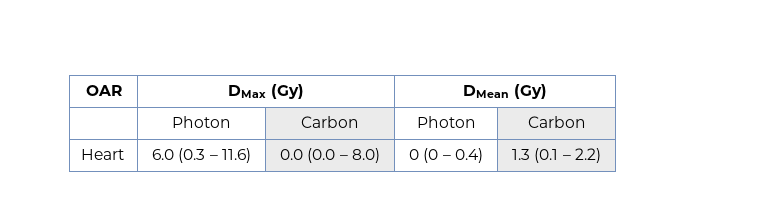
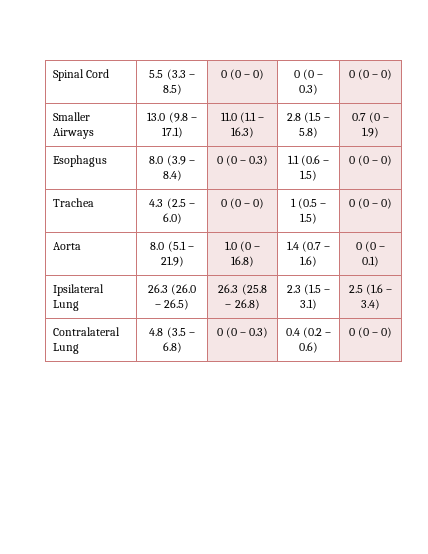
- OAR | DMax (Gy) | DMean (Gy)
- | Photon | Carbon | Photon | Carbon
- Heart | 6.0 (0.3 – 11.6) | 0.0 (0.0 – 8.0) | 0 (0 – 0.4) | 1.3 (0.1 – 2.2)
+ Spinal Cord | 5.5 (3.3 – 8.5) | 0 (0 – 0) | 0 (0 – 0.3) | 0 (0 – 0)
+ Smaller Airways | 13.0 (9.8 – 17.1) | 11.0 (1.1 – 16.3) | 2.8 (1.5 – 5.8) | 0.7 (0 – 1.9)
+ Esophagus | 8.0 (3.9 – 8.4) | 0 (0 – 0.3) | 1.1 (0.6 – 1.5) | 0 (0 – 0)
+ Trachea | 4.3 (2.5 – 6.0) | 0 (0 – 0) | 1 (0.5 – 1.5) | 0 (0 – 0)
+ Aorta | 8.0 (5.1 – 21.9) | 1.0 (0 – 16.8) | 1.4 (0.7 – 1.6) | 0 (0 – 0.1)
+ Ipsilateral Lung | 26.3 (26.0 – 26.5) | 26.3 (25.8 – 26.8) | 2.3 (1.5 – 3.1) | 2.5 (1.6 – 3.4)
+ Contralateral Lung | 4.8 (3.5 – 6.8) | 0 (0 – 0.3) | 0.4 (0.2 – 0.6) | 0 (0 – 0)

